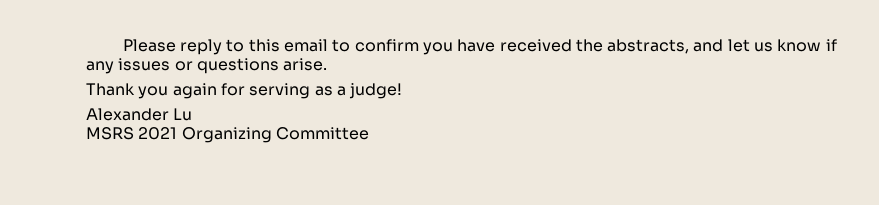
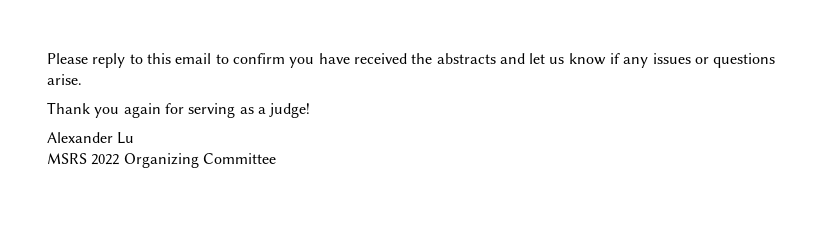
- Please reply to this email to confirm you have received the abstracts, and let us know if any issues or questions arise.
+ Please reply to this email to confirm you have received the abstracts and let us know if any issues or questions arise.
- MSRS 2021 Organizing Committee
+ MSRS 2022 Organizing Committee

